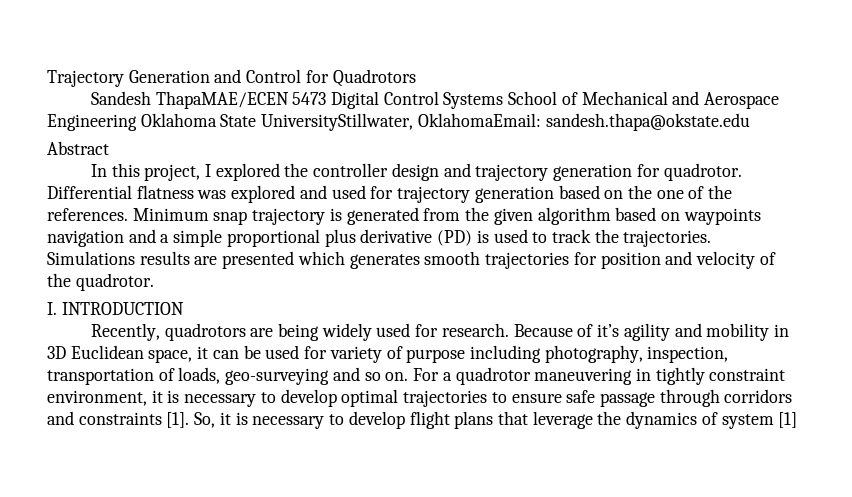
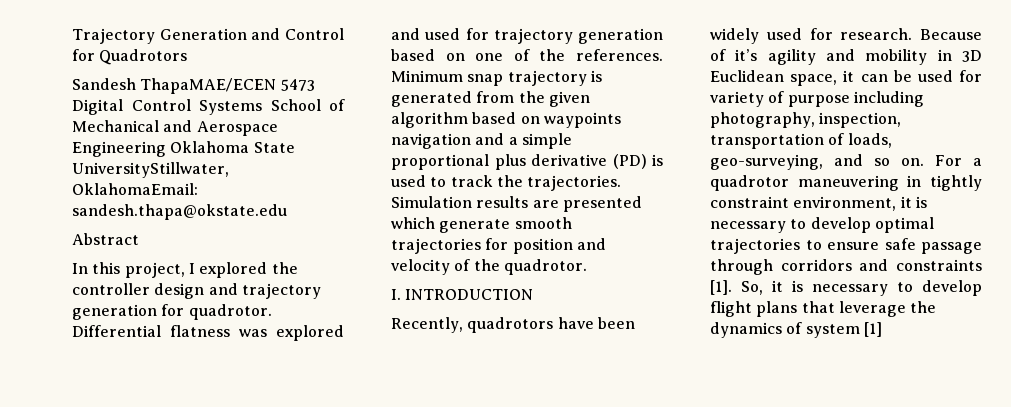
- Differential flatness was explored and used for trajectory generation based on the one of the references.
+ Differential flatness was explored and used for trajectory generation based on one of the references.
- Simulations results are presented which generates smooth trajectories for position and velocity of the quadrotor.
+ Simulation results are presented which generate smooth trajectories for position and velocity of the quadrotor.
- Recently, quadrotors are being widely used for research.
+ Recently, quadrotors have been widely used for research.
- Because of it’s agility and mobility in 3D Euclidean space, it can be used for variety of purpose including photography, inspection, transportation of loads, geo-surveying and so on.
+ Because of it’s agility and mobility in 3D Euclidean space, it can be used for variety of purpose including photography, inspection, transportation of loads, geo-surveying, and so on.

